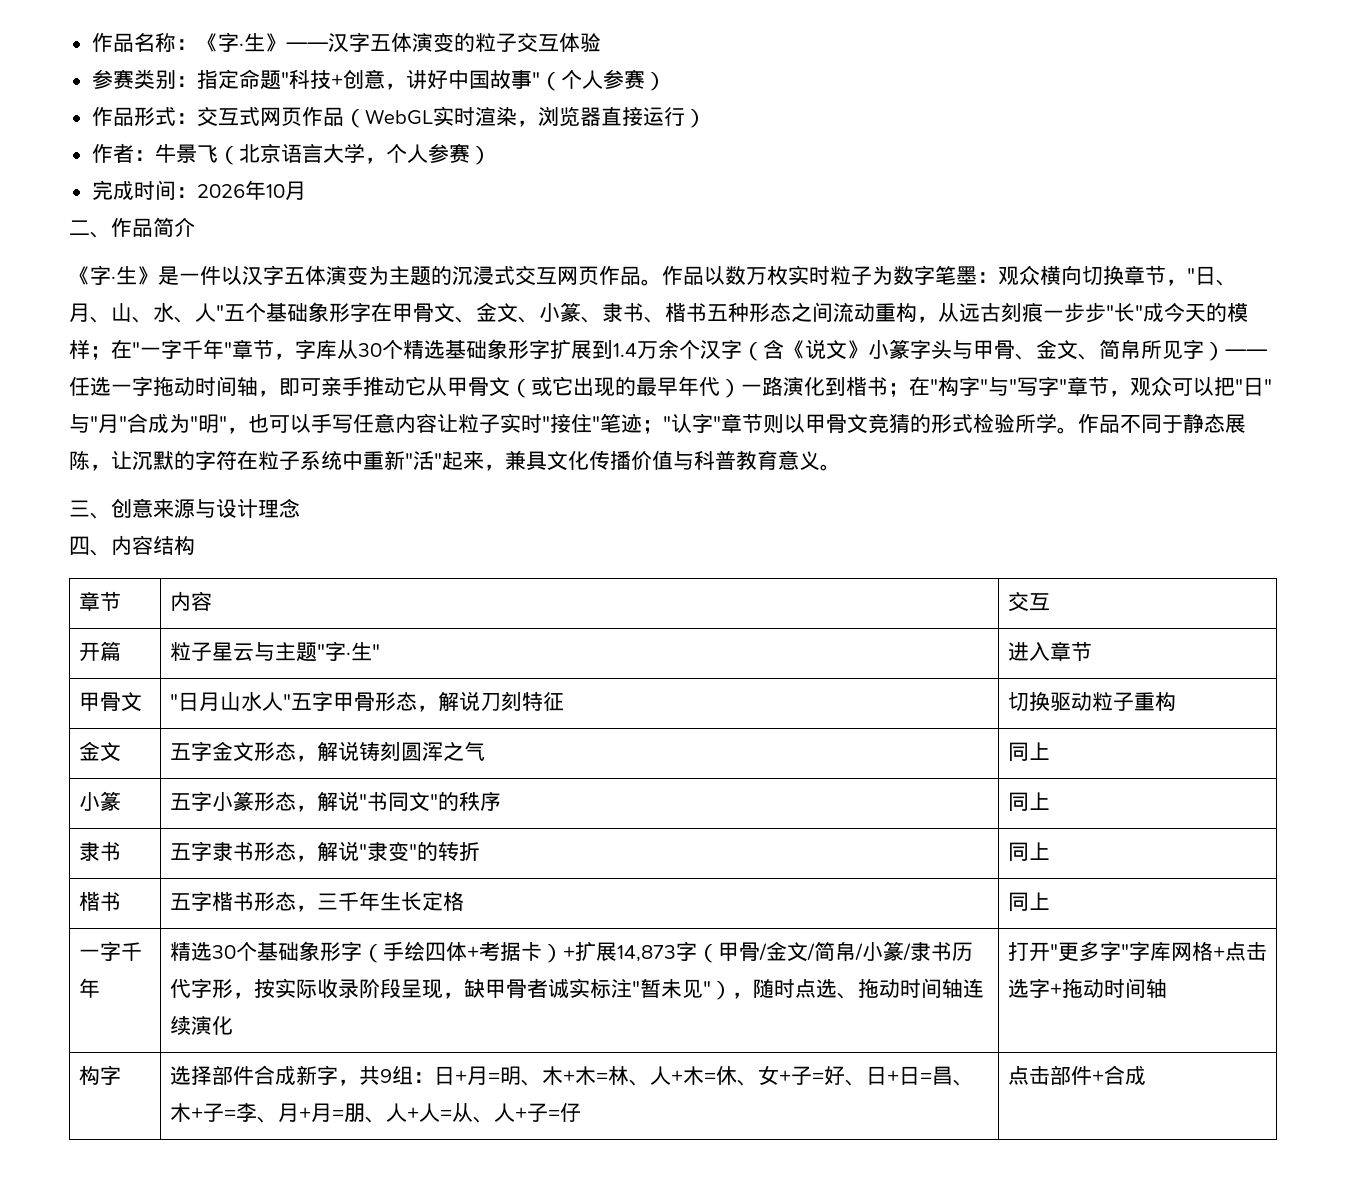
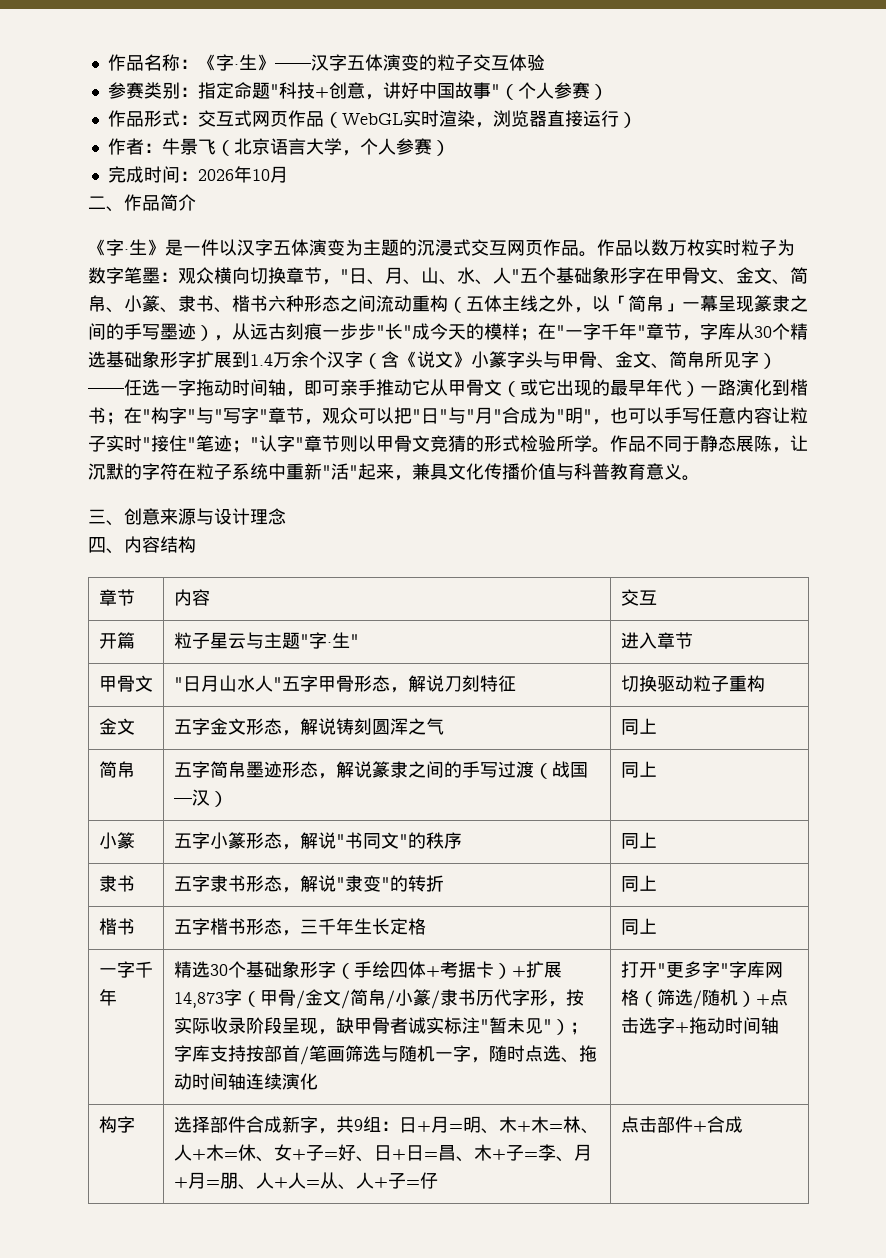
- 观众横向切换章节，"日、月、山、水、人"五个基础象形字在甲骨文、金文、小篆、隶书、楷书五种形态之间流动重构，从远古刻痕一步步"长"成今天的模样；
+ 观众横向切换章节，"日、月、山、水、人"五个基础象形字在甲骨文、金文、简帛、小篆、隶书、楷书六种形态之间流动重构（五体主线之外，以「简帛」一幕呈现篆隶之间的手写墨迹），从远古刻痕一步步"长"成今天的模样；
+ 简帛 | 五字简帛墨迹形态，解说篆隶之间的手写过渡（战国—汉） | 同上
- 精选30个基础象形字（手绘四体+考据卡）+扩展14,873字（甲骨/金文/简帛/小篆/隶书历代字形，按实际收录阶段呈现，缺甲骨者诚实标注"暂未见"），随时点选、拖动时间轴连续演化
+ 精选30个基础象形字（手绘四体+考据卡）+扩展14,873字（甲骨/金文/简帛/小篆/隶书历代字形，按实际收录阶段呈现，缺甲骨者诚实标注"暂未见"）；字库支持按部首/笔画筛选与随机一字，随时点选、拖动时间轴连续演化
- 打开"更多字"字库网格+点击选字+拖动时间轴
+ 打开"更多字"字库网格（筛选/随机）+点击选字+拖动时间轴

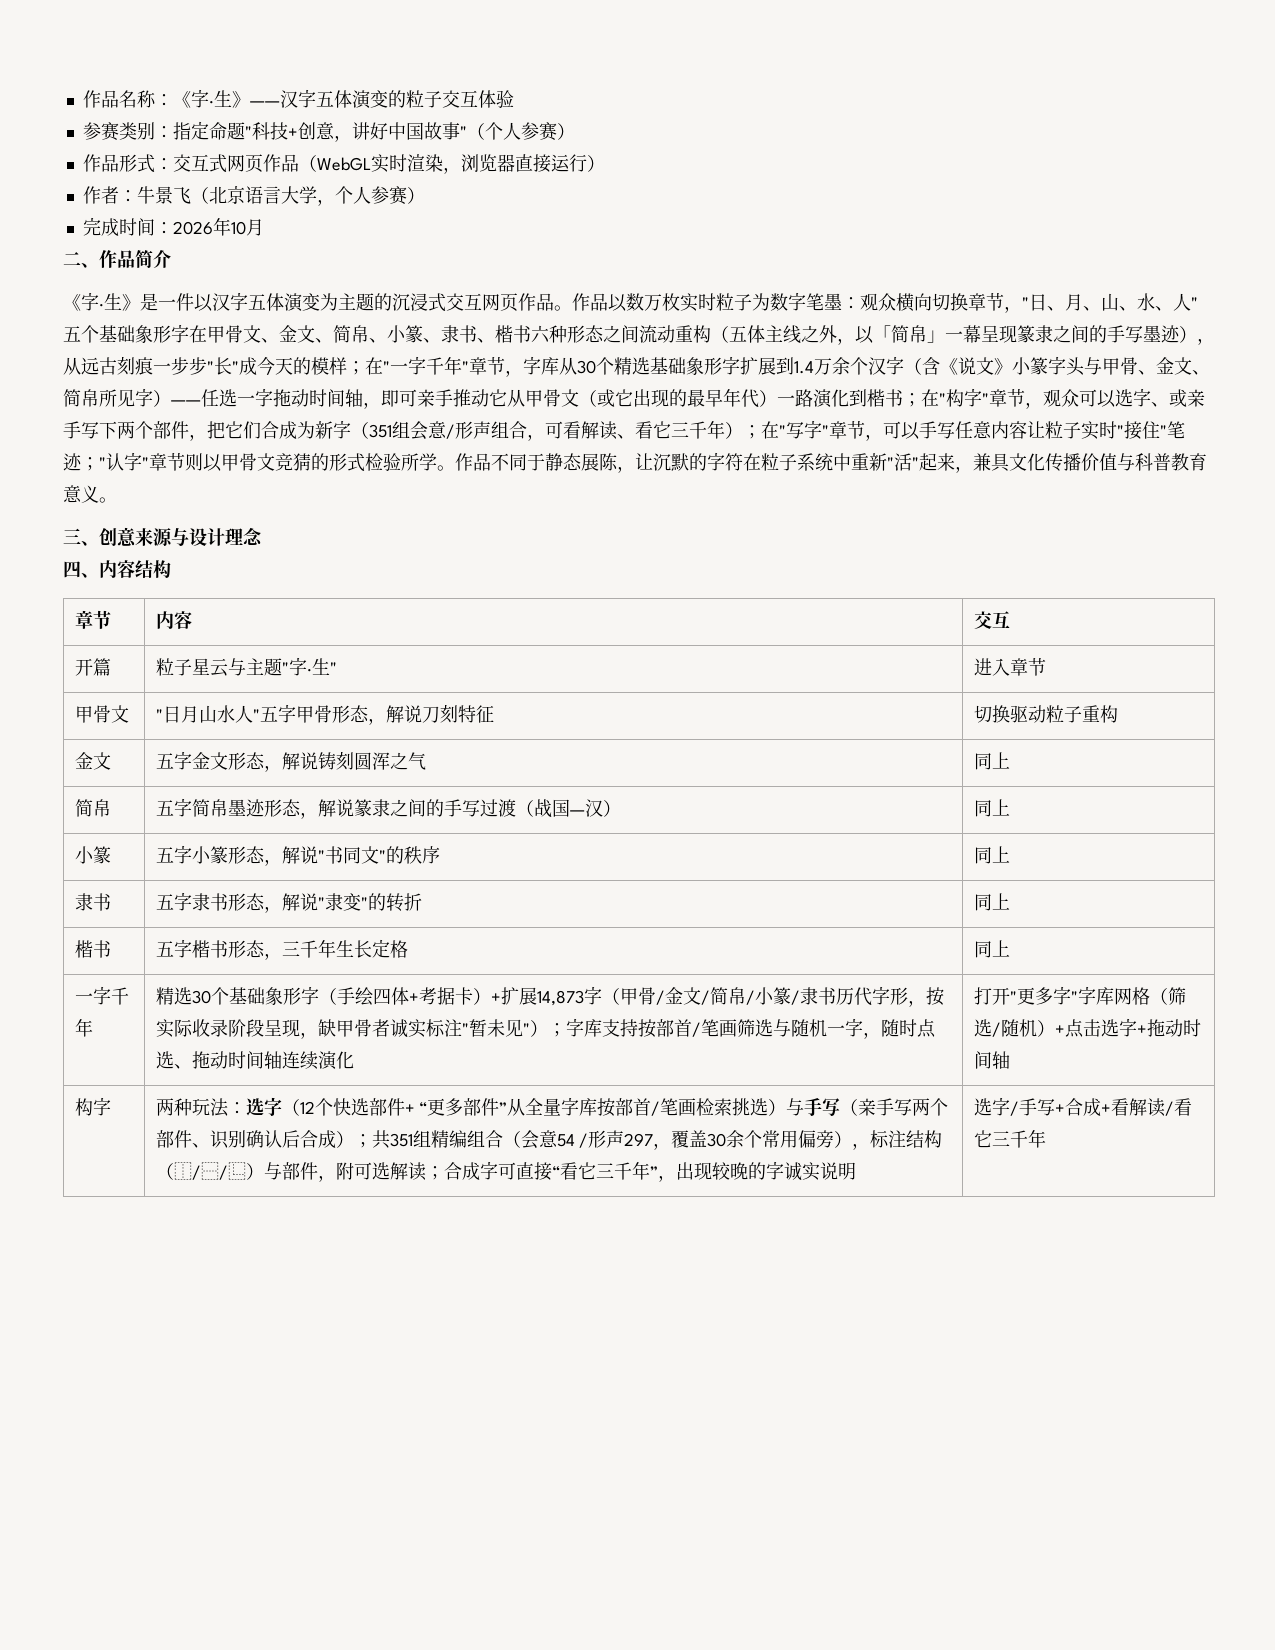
- 在"构字"与"写字"章节，观众可以把"日"与"月"合成为"明"，也可以手写任意内容让粒子实时"接住"笔迹；
+ 在"构字"章节，观众可以选字、或亲手写下两个部件，把它们合成为新字（351组会意/形声组合，可看解读、看它三千年）；在"写字"章节，可以手写任意内容让粒子实时"接住"笔迹；
- 选择部件合成新字，共9组：日+月=明、木+木=林、人+木=休、女+子=好、日+日=昌、木+子=李、月+月=朋、人+人=从、人+子=仔 | 点击部件+合成
+ 两种玩法：选字（12个快选部件+ “更多部件”从全量字库按部首/笔画检索挑选）与手写（亲手写两个部件、识别确认后合成）；共351组精编组合（会意54 /形声297，覆盖30余个常用偏旁），标注结构（⿰/⿱/⿺）与部件，附可选解读；合成字可直接“看它三千年”，出现较晚的字诚实说明 | 选字/手写+合成+看解读/看它三千年

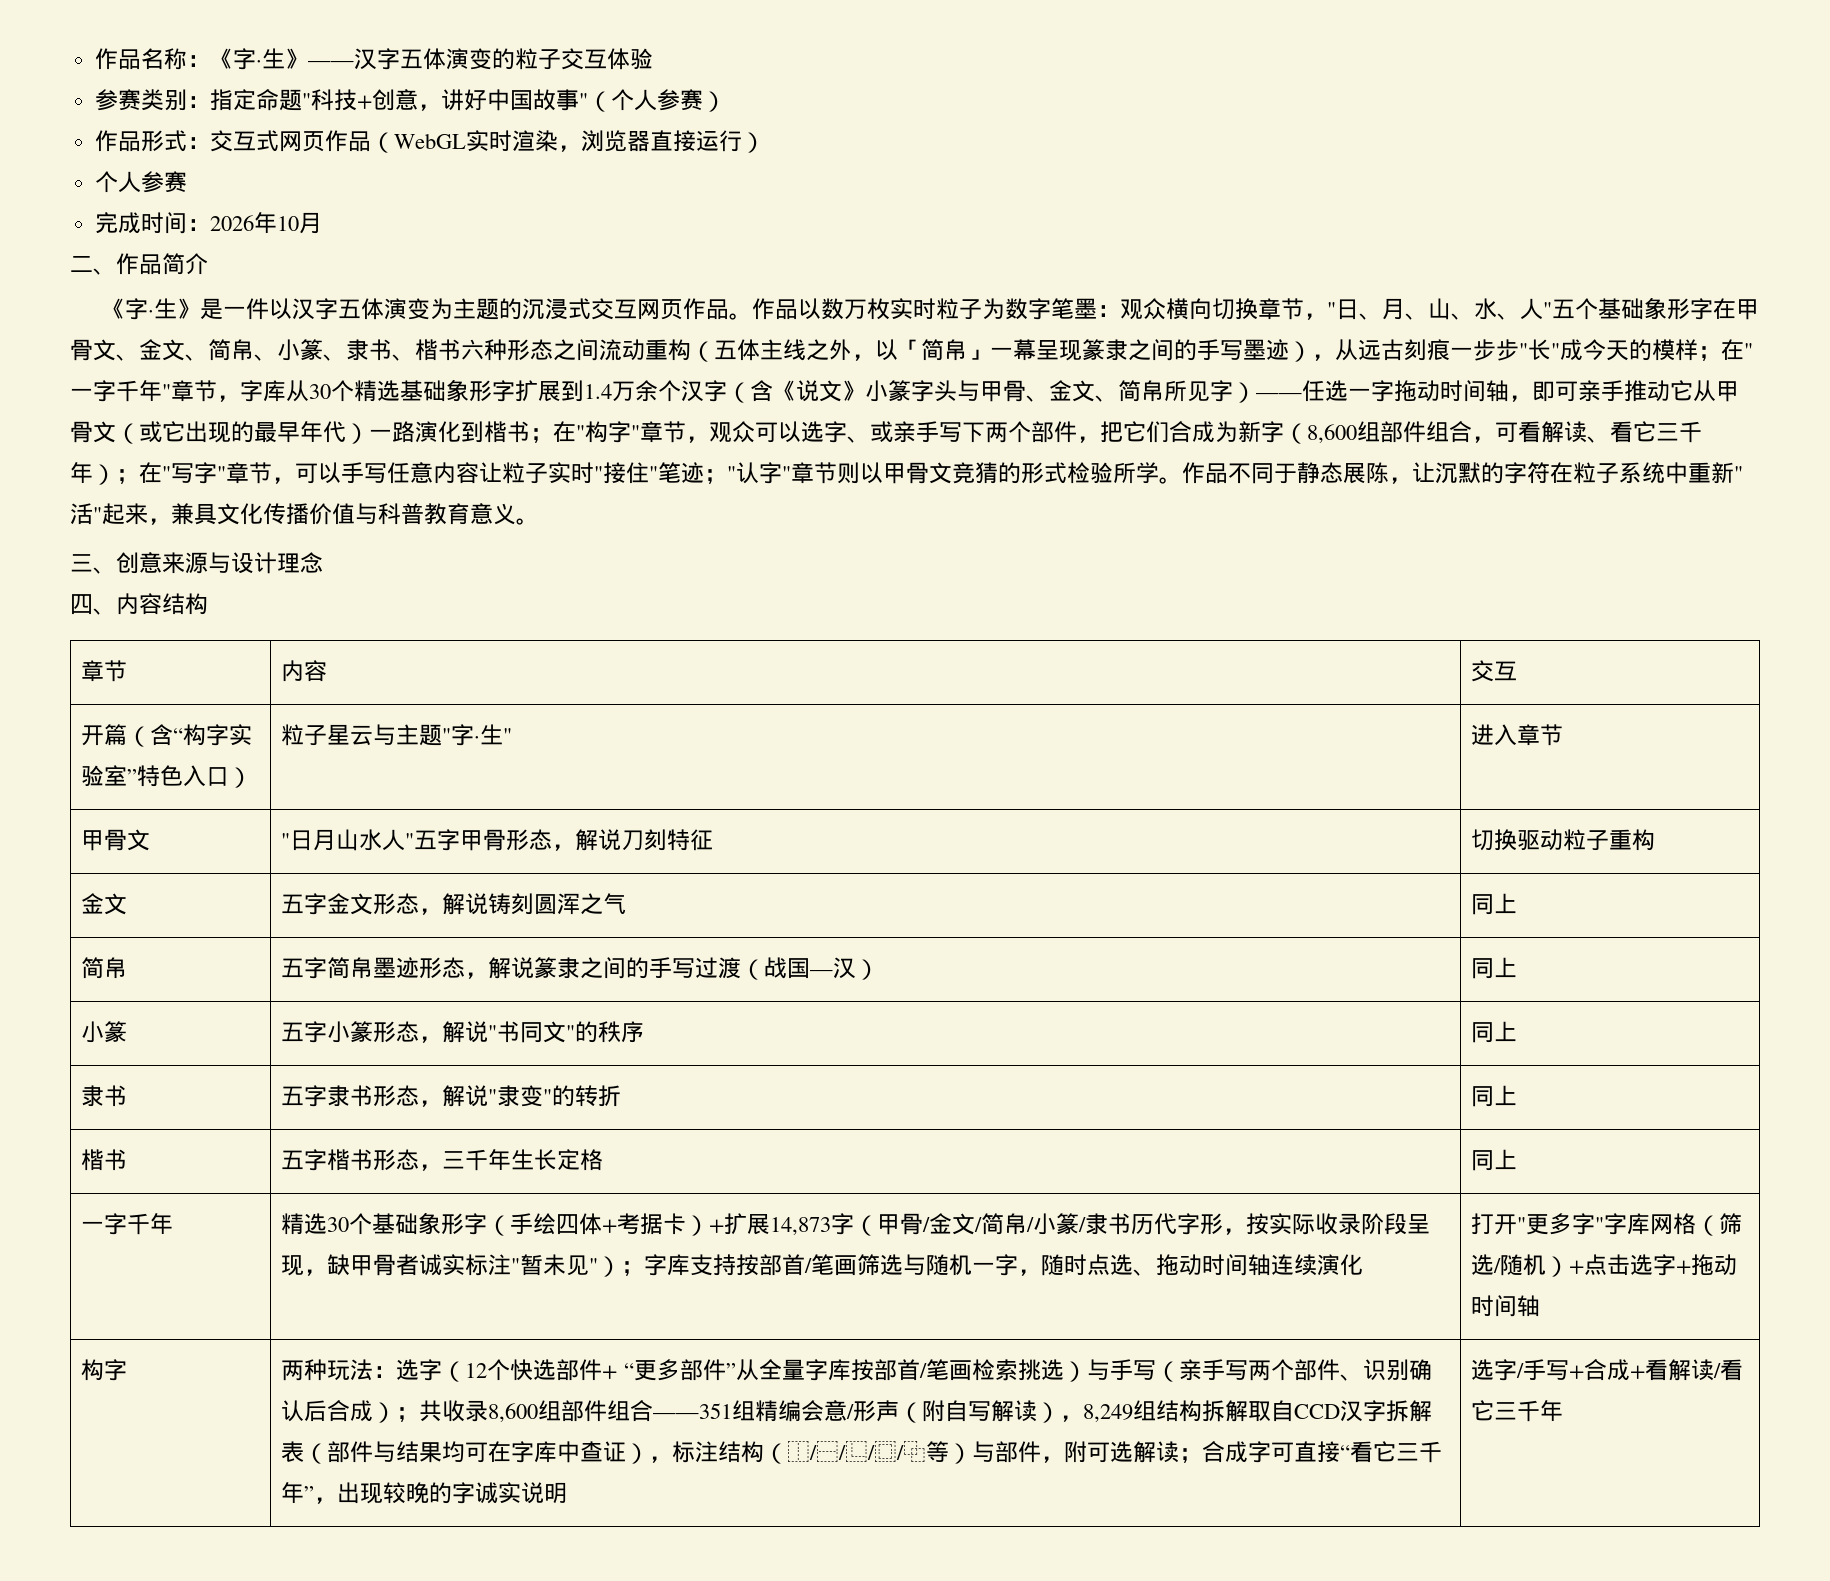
  作品形式：交互式网页作品（WebGL实时渲染，浏览器直接运行）
- 作者：牛景飞（北京语言大学，个人参赛）
+ 个人参赛
- 在"构字"章节，观众可以选字、或亲手写下两个部件，把它们合成为新字（351组会意/形声组合，可看解读、看它三千年）；
+ 在"构字"章节，观众可以选字、或亲手写下两个部件，把它们合成为新字（8,600组部件组合，可看解读、看它三千年）；
- 开篇 | 粒子星云与主题"字·生" | 进入章节
+ 开篇（含“构字实验室”特色入口） | 粒子星云与主题"字·生" | 进入章节
- 两种玩法：选字（12个快选部件+ “更多部件”从全量字库按部首/笔画检索挑选）与手写（亲手写两个部件、识别确认后合成）；共351组精编组合（会意54 /形声297，覆盖30余个常用偏旁），标注结构（⿰/⿱/⿺）与部件，附可选解读；合成字可直接“看它三千年”，出现较晚的字诚实说明
+ 两种玩法：选字（12个快选部件+ “更多部件”从全量字库按部首/笔画检索挑选）与手写（亲手写两个部件、识别确认后合成）；共收录8,600组部件组合——351组精编会意/形声（附自写解读），8,249组结构拆解取自CCD汉字拆解表（部件与结果均可在字库中查证），标注结构（⿰/⿱/⿺/⿴/⿻等）与部件，附可选解读；合成字可直接“看它三千年”，出现较晚的字诚实说明

